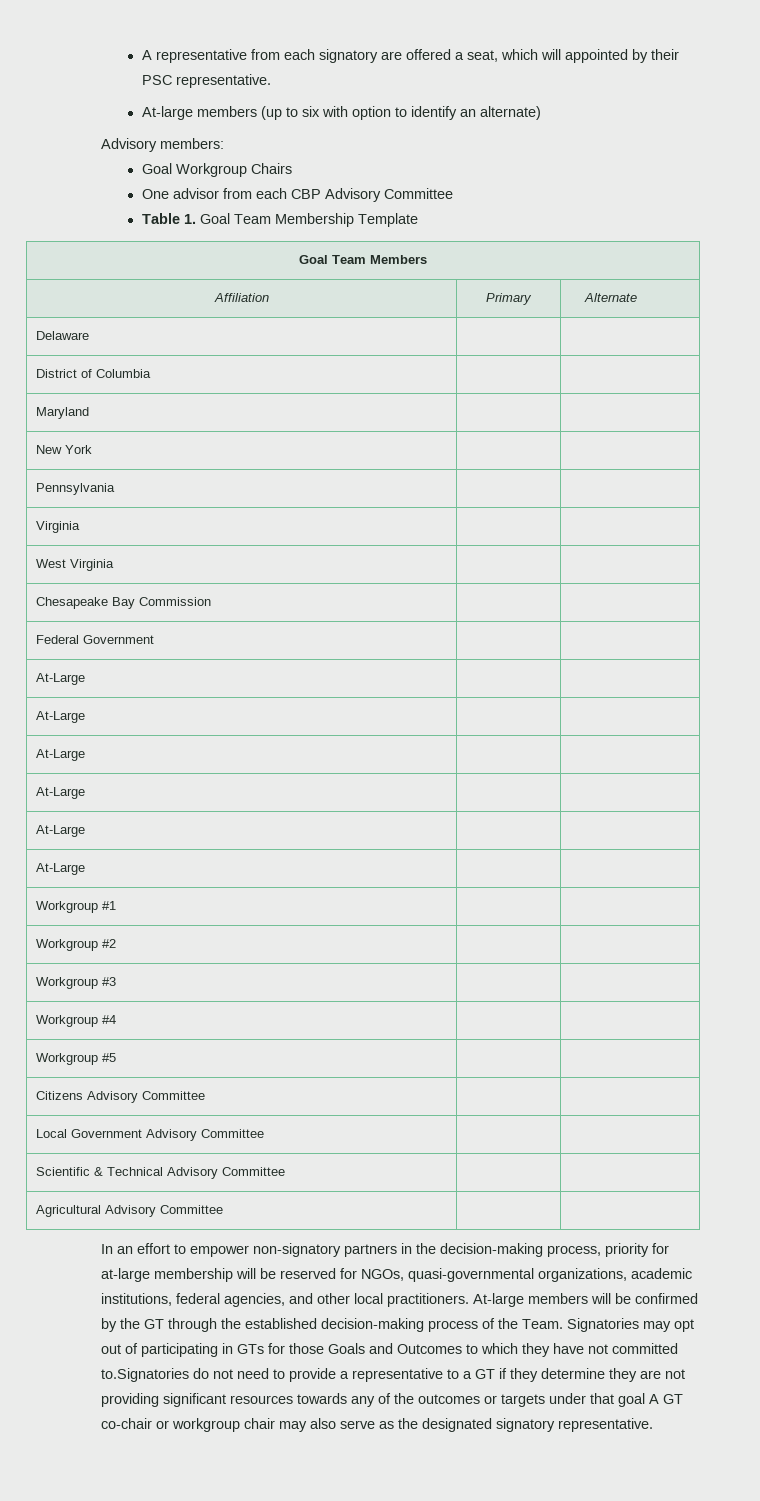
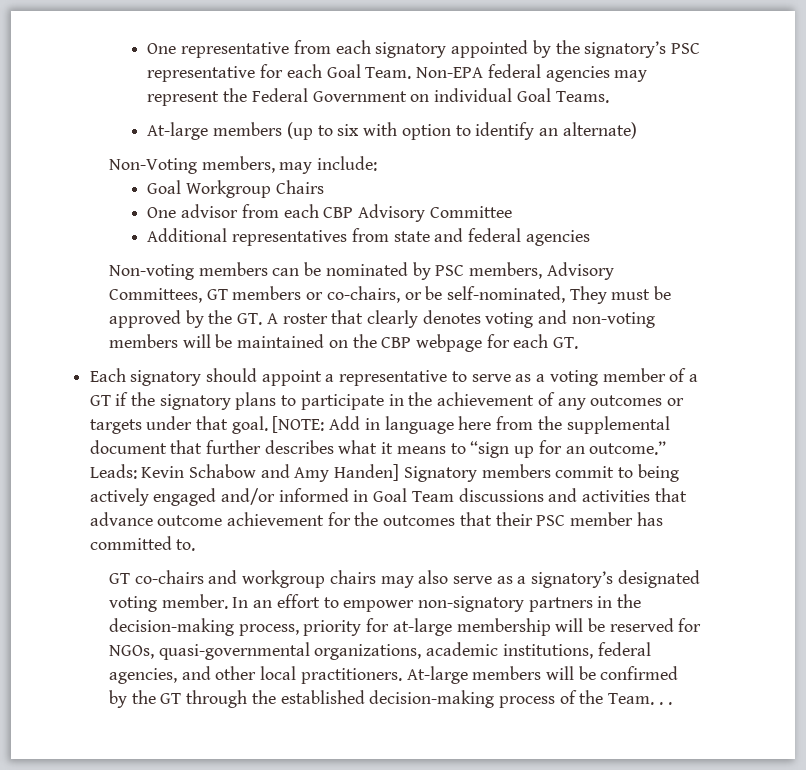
- A representative from each signatory are offered a seat, which will appointed by their PSC representative.
+ One representative from each signatory appointed by the signatory’s PSC representative for each Goal Team. Non-EPA federal agencies may represent the Federal Government on individual Goal Teams.
- Advisory members:
+ Non-Voting members, may include:
- Table 1. Goal Team Membership Template
- Goal Team Members
- Affiliation | Primary | Alternate
- Delaware | |
- District of Columbia | |
- Maryland | |
- New York | |
- Pennsylvania | |
- Virginia | |
- West Virginia | |
- Chesapeake Bay Commission | |
- Federal Government | |
- At-Large | |
- At-Large | |
- At-Large | |
- At-Large | |
- At-Large | |
- At-Large | |
- Workgroup #1 | |
- Workgroup #2 | |
- Workgroup #3 | |
- Workgroup #4 | |
- Workgroup #5 | |
- Citizens Advisory Committee | |
- Local Government Advisory Committee | |
- Scientific & Technical Advisory Committee | |
- Agricultural Advisory Committee | |
- In an effort to empower non-signatory partners in the decision-making process, priority for at-large membership will be reserved for NGOs, quasi-governmental organizations, academic institutions, federal agencies, and other local practitioners.
+ Additional representatives from state and federal agencies
+ Non-voting members can be nominated by PSC members, Advisory Committees, GT members or co-chairs, or be self-nominated, They must be approved by the GT. A roster that clearly denotes voting and non-voting members will be maintained on the CBP webpage for each GT.
+ Each signatory should appoint a representative to serve as a voting member of a GT if the signatory plans to participate in the achievement of any outcomes or targets under that goal. [NOTE: Add in language here from the supplemental document that further describes what it means to “sign up for an outcome.” Leads: Kevin Schabow and Amy Handen] Signatory members commit to being actively engaged and/or informed in Goal Team discussions and activities that advance outcome achievement for the outcomes that their PSC member has committed to.
+ GT co-chairs and workgroup chairs may also serve as a signatory’s designated voting member. In an effort to empower non-signatory partners in the decision-making process, priority for at-large membership will be reserved for NGOs, quasi-governmental organizations, academic institutions, federal agencies, and other local practitioners.
- At-large members will be confirmed by the GT through the established decision-making process of the Team. Signatories may opt out of participating in GTs for those Goals and Outcomes to which they have not committed to.Signatories do not need to provide a representative to a GT if they determine they are not providing significant resources towards any of the outcomes or targets under that goal A GT co-chair or workgroup chair may also serve as the designated signatory representative.
+ At-large members will be confirmed by the GT through the established decision-making process of the Team. . .

